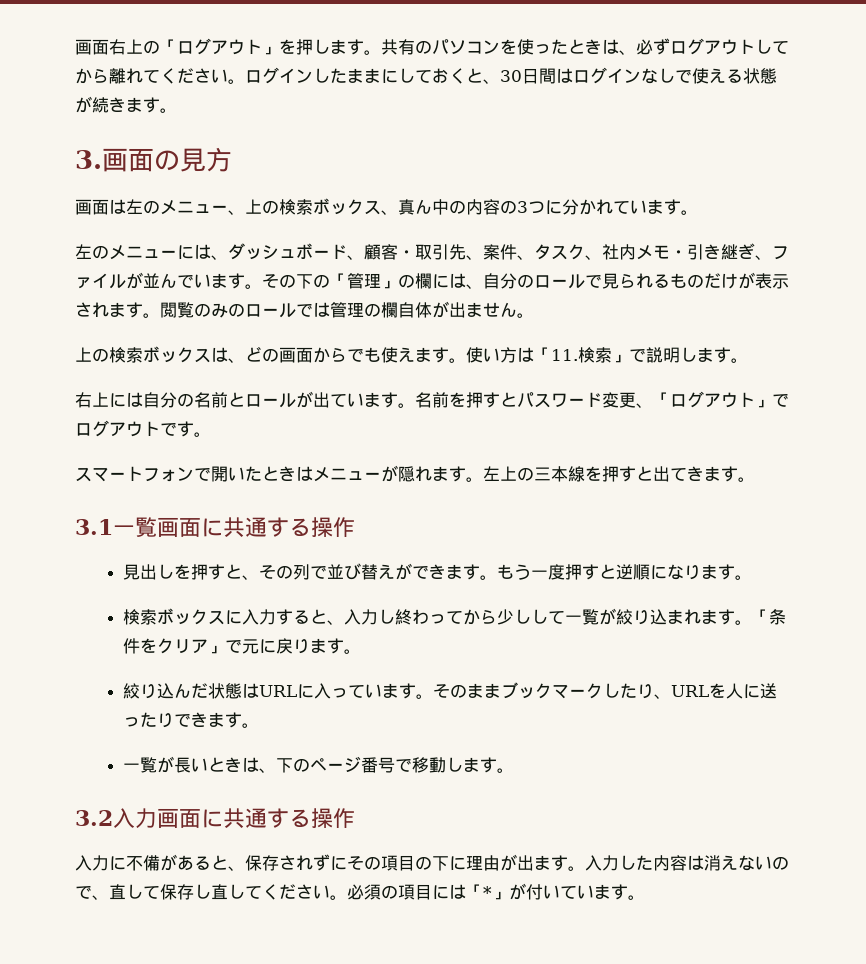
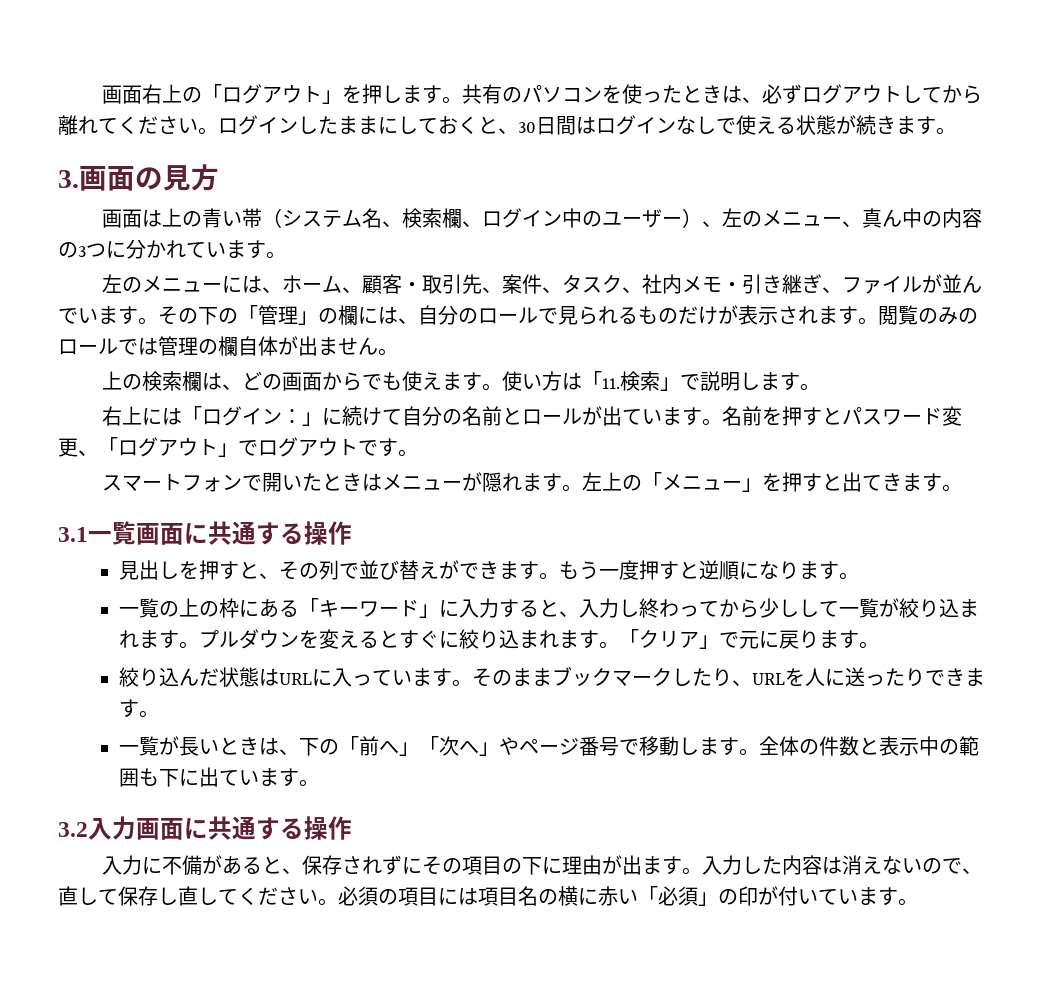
- 画面は左のメニュー、上の検索ボックス、真ん中の内容の3つに分かれています。
+ 画面は上の青い帯（システム名、検索欄、ログイン中のユーザー）、左のメニュー、真ん中の内容の3つに分かれています。
- 左のメニューには、ダッシュボード、顧客・取引先、案件、タスク、社内メモ・引き継ぎ、ファイルが並んでいます。
+ 左のメニューには、ホーム、顧客・取引先、案件、タスク、社内メモ・引き継ぎ、ファイルが並んでいます。
- 上の検索ボックスは、どの画面からでも使えます。
+ 上の検索欄は、どの画面からでも使えます。
- 右上には自分の名前とロールが出ています。
+ 右上には「ログイン：」に続けて自分の名前とロールが出ています。
- 左上の三本線を押すと出てきます。
+ 左上の「メニュー」を押すと出てきます。
- 検索ボックスに入力すると、入力し終わってから少しして一覧が絞り込まれます。
+ 一覧の上の枠にある「キーワード」に入力すると、入力し終わってから少しして一覧が絞り込まれます。
- 「条件をクリア」で元に戻ります。
+ プルダウンを変えるとすぐに絞り込まれます。「クリア」で元に戻ります。
- 一覧が長いときは、下のページ番号で移動します。
+ 一覧が長いときは、下の「前へ」「次へ」やページ番号で移動します。全体の件数と表示中の範囲も下に出ています。
- 必須の項目には「*」が付いています。
+ 必須の項目には項目名の横に赤い「必須」の印が付いています。

